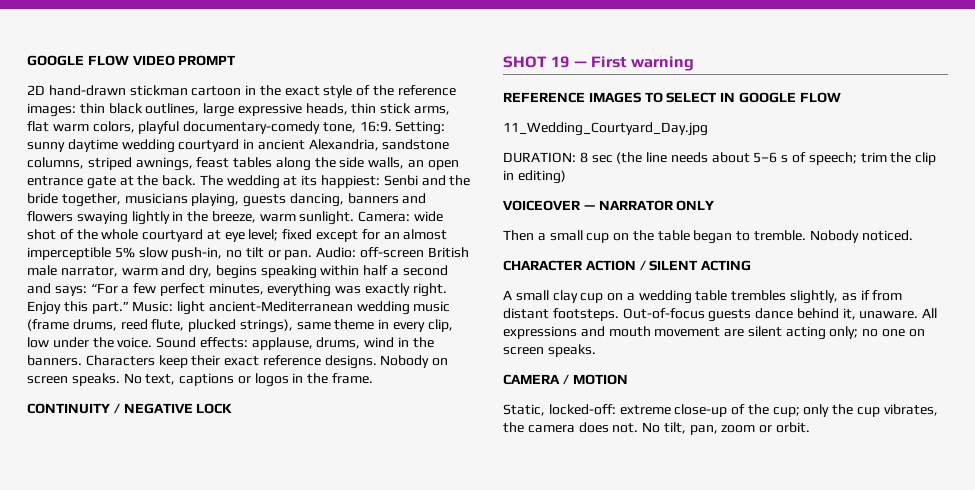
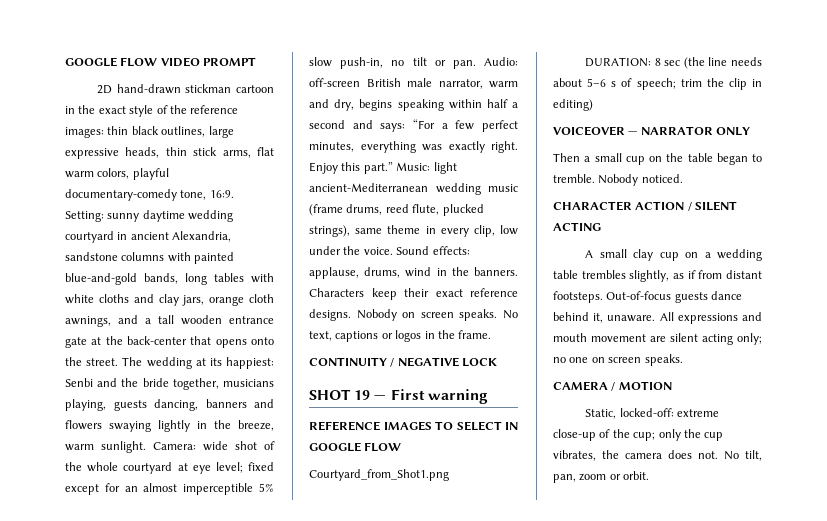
- Setting: sunny daytime wedding courtyard in ancient Alexandria, sandstone columns, striped awnings, feast tables along the side walls, an open entrance gate at the back.
+ Setting: sunny daytime wedding courtyard in ancient Alexandria, sandstone columns with painted blue-and-gold bands, long tables with white cloths and clay jars, orange cloth awnings, and a tall wooden entrance gate at the back-center that opens onto the street.
- 11_Wedding_Courtyard_Day.jpg
+ Courtyard_from_Shot1.png

